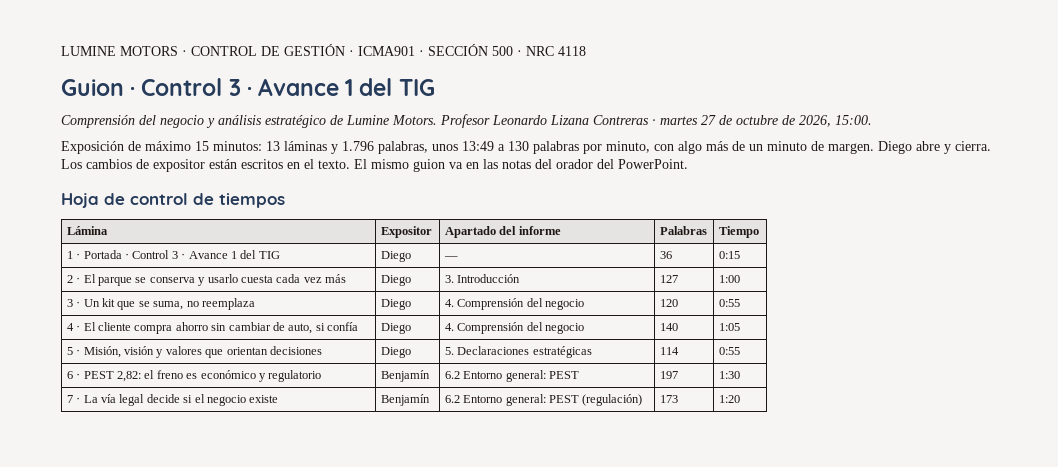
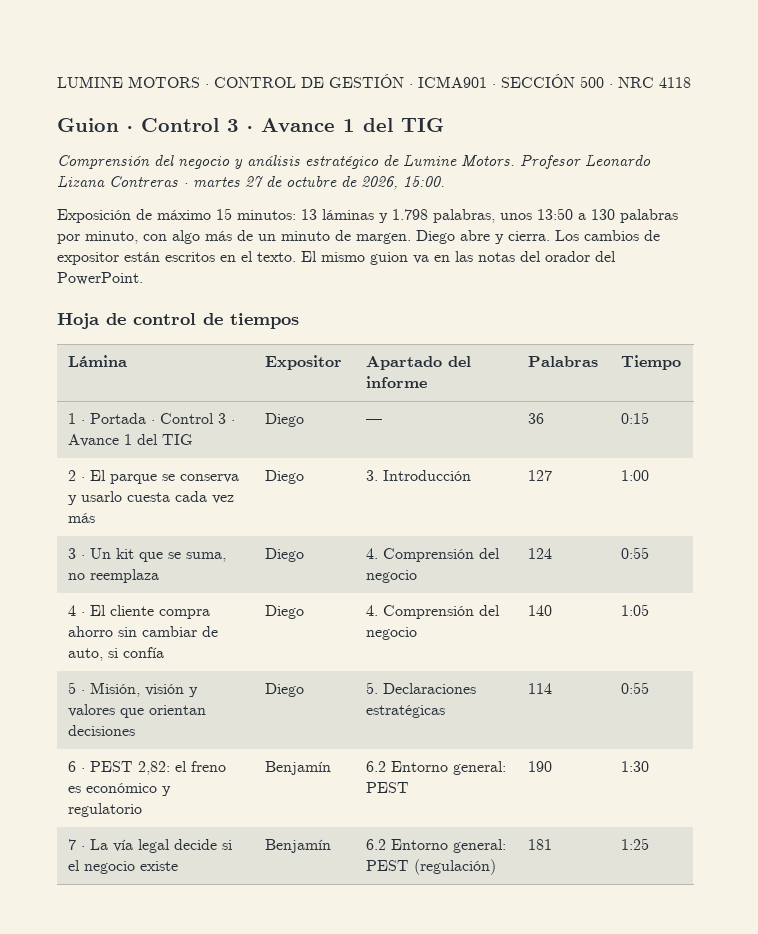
- Exposición de máximo 15 minutos: 13 láminas y 1.796 palabras, unos 13:49 a 130 palabras por minuto, con algo más de un minuto de margen.
+ Exposición de máximo 15 minutos: 13 láminas y 1.798 palabras, unos 13:50 a 130 palabras por minuto, con algo más de un minuto de margen.
- 3 · Un kit que se suma, no reemplaza | Diego | 4. Comprensión del negocio | 120 | 0:55
+ 3 · Un kit que se suma, no reemplaza | Diego | 4. Comprensión del negocio | 124 | 0:55
- 6 · PEST 2,82: el freno es económico y regulatorio | Benjamín | 6.2 Entorno general: PEST | 197 | 1:30
+ 6 · PEST 2,82: el freno es económico y regulatorio | Benjamín | 6.2 Entorno general: PEST | 190 | 1:30
- 7 · La vía legal decide si el negocio existe | Benjamín | 6.2 Entorno general: PEST (regulación) | 173 | 1:20
+ 7 · La vía legal decide si el negocio existe | Benjamín | 6.2 Entorno general: PEST (regulación) | 181 | 1:25

